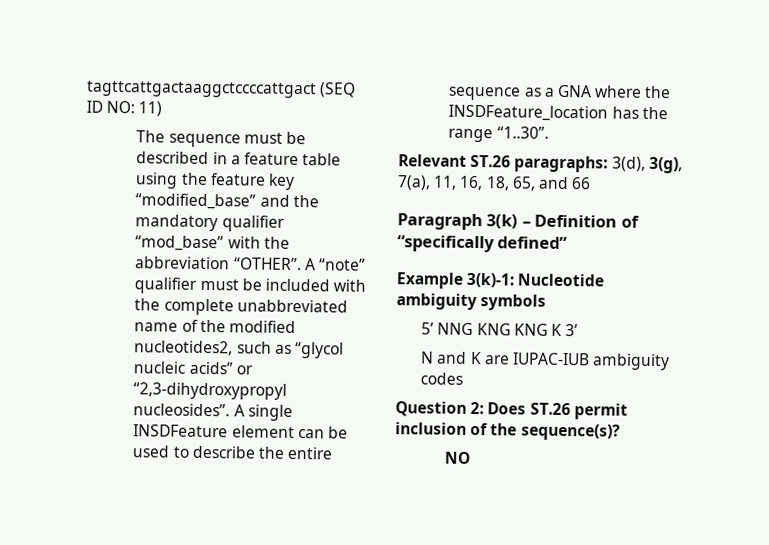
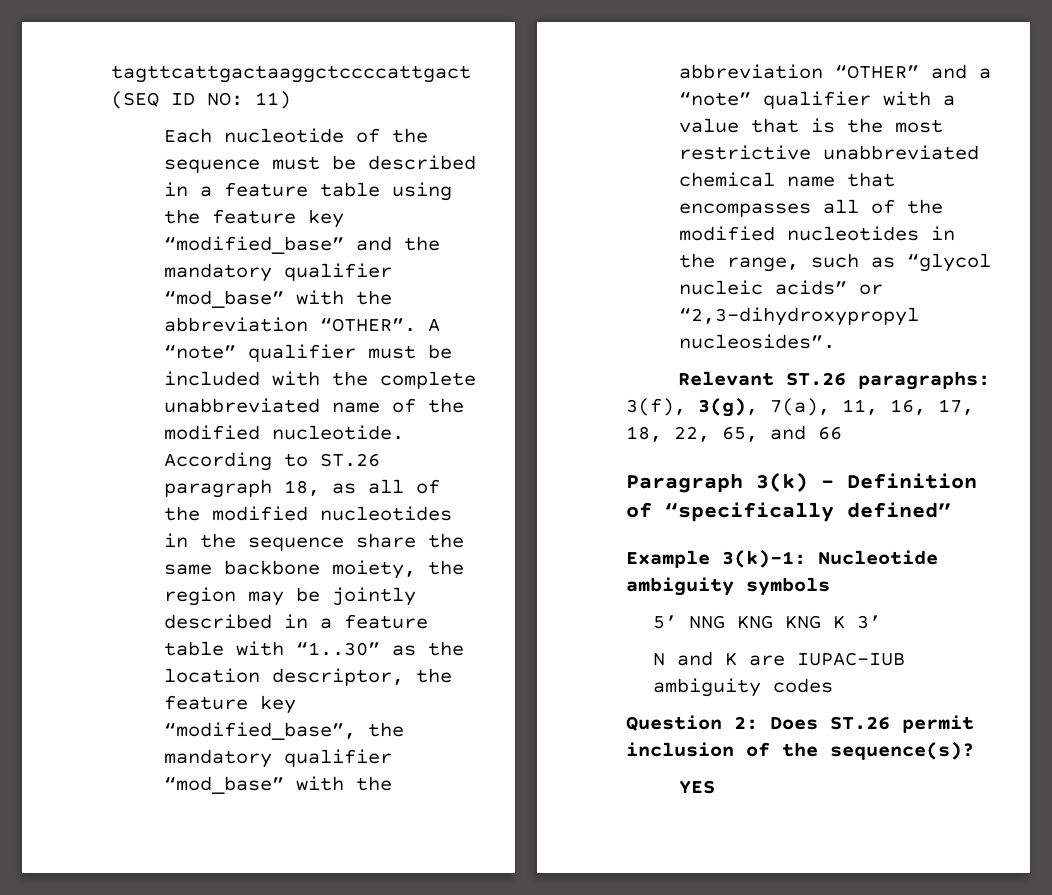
- The sequence must be described in a feature table using the feature key “modified_base” and the mandatory qualifier “mod_base” with the abbreviation “OTHER”.
+ Each nucleotide of the sequence must be described in a feature table using the feature key “modified_base” and the mandatory qualifier “mod_base” with the abbreviation “OTHER”.
- A “note” qualifier must be included with the complete unabbreviated name of the modified nucleotides2, such as “glycol nucleic acids” or “2,3-dihydroxypropyl nucleosides”. A single INSDFeature element can be used to describe the entire sequence as a GNA where the INSDFeature_location has the range “1..30”.
+ A “note” qualifier must be included with the complete unabbreviated name of the modified nucleotide. According to ST.26 paragraph 18, as all of the modified nucleotides in the sequence share the same backbone moiety, the region may be jointly described in a feature table with “1..30” as the location descriptor, the feature key “modified_base”, the mandatory qualifier “mod_base” with the abbreviation “OTHER” and a “note” qualifier with a value that is the most restrictive unabbreviated chemical name that encompasses all of the modified nucleotides in the range, such as “glycol nucleic acids” or “2,3-dihydroxypropyl nucleosides”.
- Relevant ST.26 paragraphs: 3(d), 3(g), 7(a), 11, 16, 18, 65, and 66
+ Relevant ST.26 paragraphs: 3(f), 3(g), 7(a), 11, 16, 17, 18, 22, 65, and 66
- NO
+ YES

